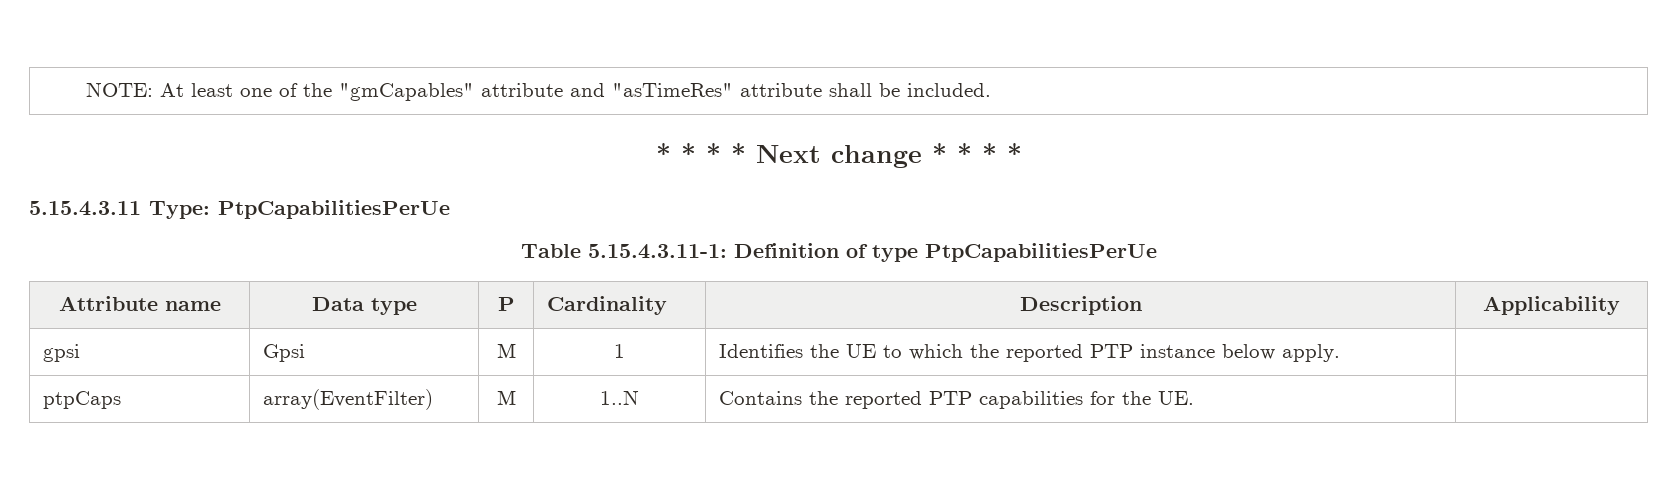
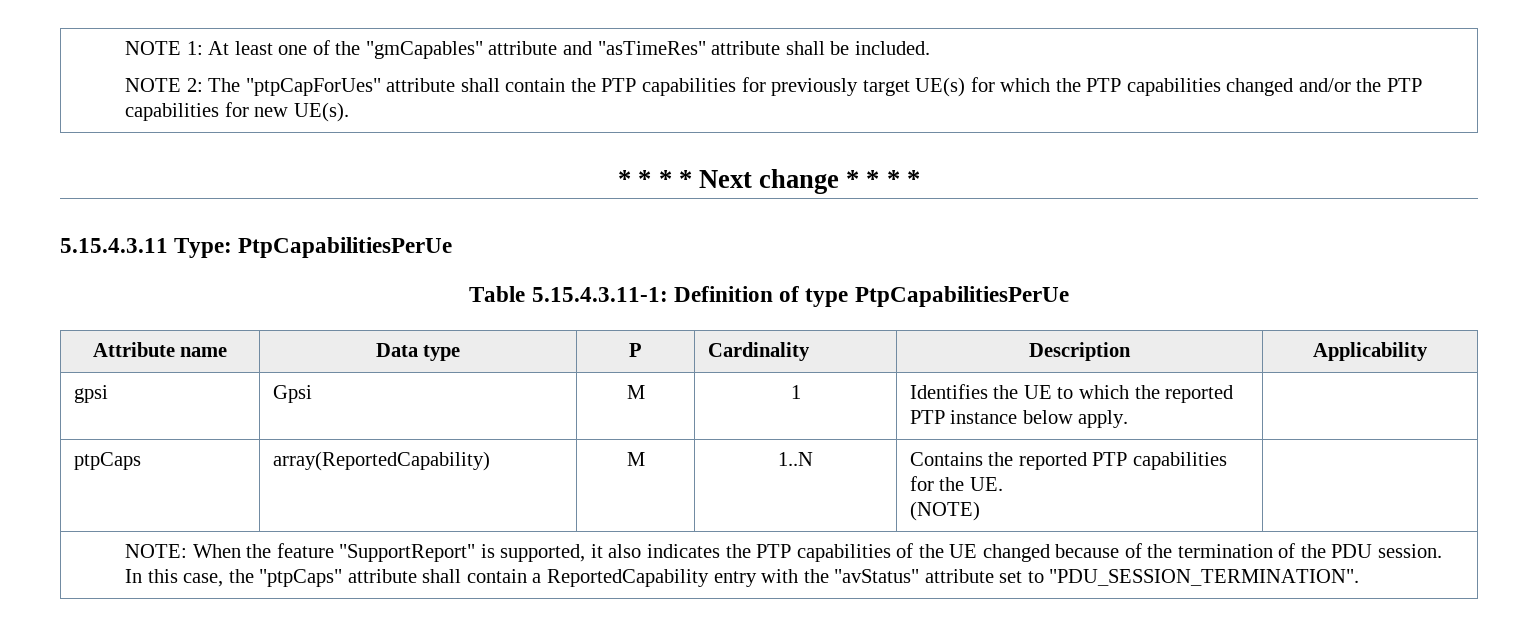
- NOTE: At least one of the "gmCapables" attribute and "asTimeRes" attribute shall be included.
+ NOTE 1: At least one of the "gmCapables" attribute and "asTimeRes" attribute shall be included.
+ NOTE 2: The "ptpCapForUes" attribute shall contain the PTP capabilities for previously target UE(s) for which the PTP capabilities changed and/or the PTP capabilities for new UE(s).
- ptpCaps | array(EventFilter) | M | 1..N | Contains the reported PTP capabilities for the UE. |
+ ptpCaps | array(ReportedCapability) | M | 1..N | Contains the reported PTP capabilities for the UE.
+ (NOTE) |
+ NOTE: When the feature "SupportReport" is supported, it also indicates the PTP capabilities of the UE changed because of the termination of the PDU session. In this case, the "ptpCaps" attribute shall contain a ReportedCapability entry with the "avStatus" attribute set to "PDU_SESSION_TERMINATION".

